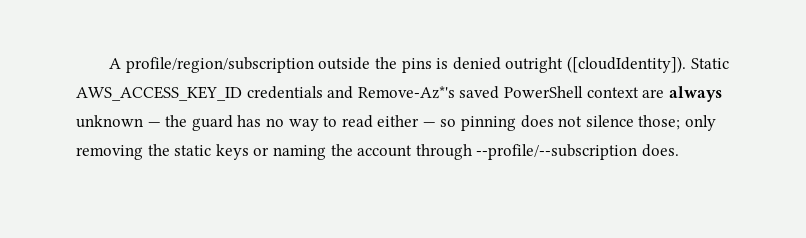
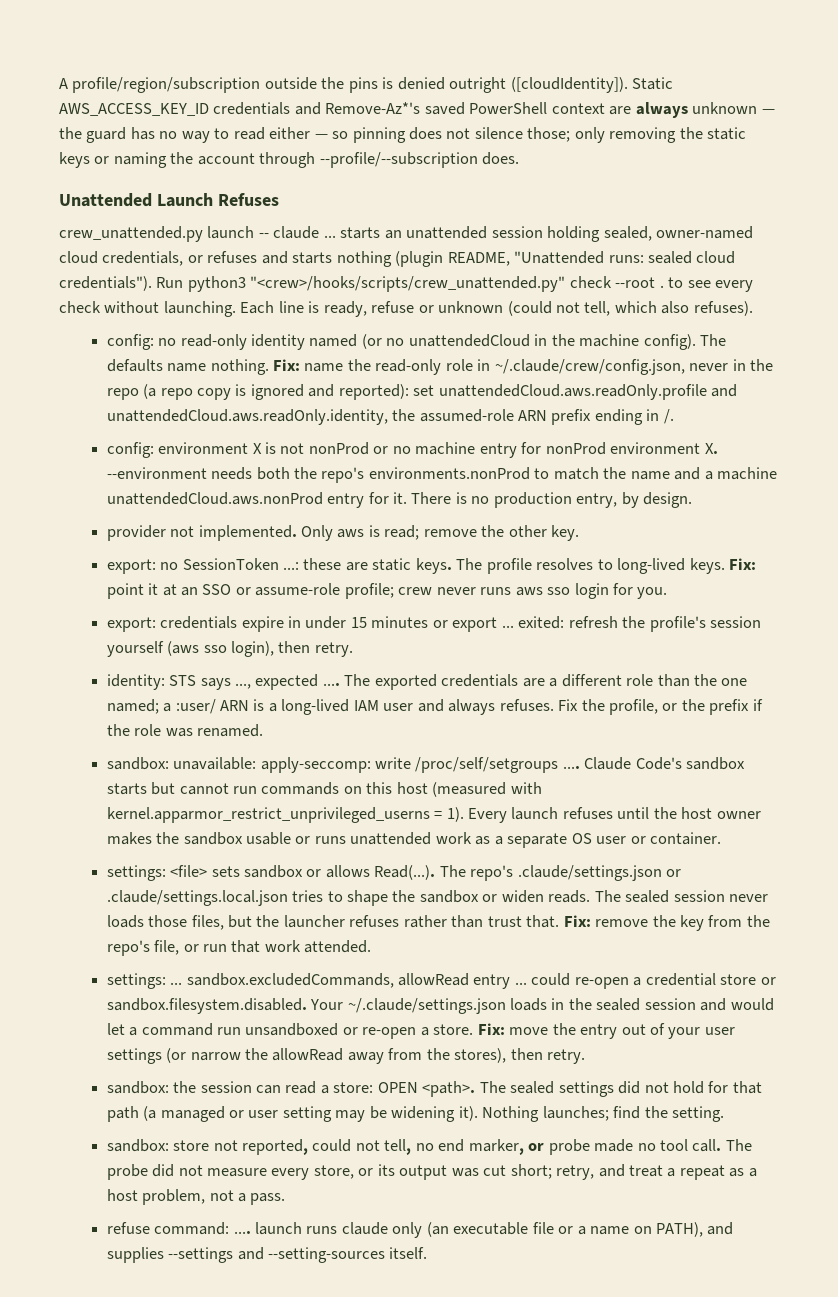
+ Unattended Launch Refuses
+ crew_unattended.py launch -- claude ... starts an unattended session holding sealed, owner-named cloud credentials, or refuses and starts nothing (plugin README, "Unattended runs: sealed cloud credentials"). Run python3 "<crew>/hooks/scripts/crew_unattended.py" check --root . to see every check without launching. Each line is ready, refuse or unknown (could not tell, which also refuses).
+ config: no read-only identity named (or no unattendedCloud in the machine config). The defaults name nothing. Fix: name the read-only role in ~/.claude/crew/config.json, never in the repo (a repo copy is ignored and reported): set unattendedCloud.aws.readOnly.profile and unattendedCloud.aws.readOnly.identity, the assumed-role ARN prefix ending in /.
+ config: environment X is not nonProd or no machine entry for nonProd environment X. --environment needs both the repo's environments.nonProd to match the name and a machine unattendedCloud.aws.nonProd entry for it. There is no production entry, by design.
+ provider not implemented. Only aws is read; remove the other key.
+ export: no SessionToken ...: these are static keys. The profile resolves to long-lived keys. Fix: point it at an SSO or assume-role profile; crew never runs aws sso login for you.
+ export: credentials expire in under 15 minutes or export ... exited: refresh the profile's session yourself (aws sso login), then retry.
+ identity: STS says ..., expected .... The exported credentials are a different role than the one named; a :user/ ARN is a long-lived IAM user and always refuses. Fix the profile, or the prefix if the role was renamed.
+ sandbox: unavailable: apply-seccomp: write /proc/self/setgroups .... Claude Code's sandbox starts but cannot run commands on this host (measured with kernel.apparmor_restrict_unprivileged_userns = 1). Every launch refuses until the host owner makes the sandbox usable or runs unattended work as a separate OS user or container.
+ settings: <file> sets sandbox or allows Read(...). The repo's .claude/settings.json or .claude/settings.local.json tries to shape the sandbox or widen reads. The sealed session never loads those files, but the launcher refuses rather than trust that. Fix: remove the key from the repo's file, or run that work attended.
+ settings: ... sandbox.excludedCommands, allowRead entry ... could re-open a credential store or sandbox.filesystem.disabled. Your ~/.claude/settings.json loads in the sealed session and would let a command run unsandboxed or re-open a store. Fix: move the entry out of your user settings (or narrow the allowRead away from the stores), then retry.
+ sandbox: the session can read a store: OPEN <path>. The sealed settings did not hold for that path (a managed or user setting may be widening it). Nothing launches; find the setting.
+ sandbox: store not reported, could not tell, no end marker, or probe made no tool call. The probe did not measure every store, or its output was cut short; retry, and treat a repeat as a host problem, not a pass.
+ refuse command: .... launch runs claude only (an executable file or a name on PATH), and supplies --settings and --setting-sources itself.

